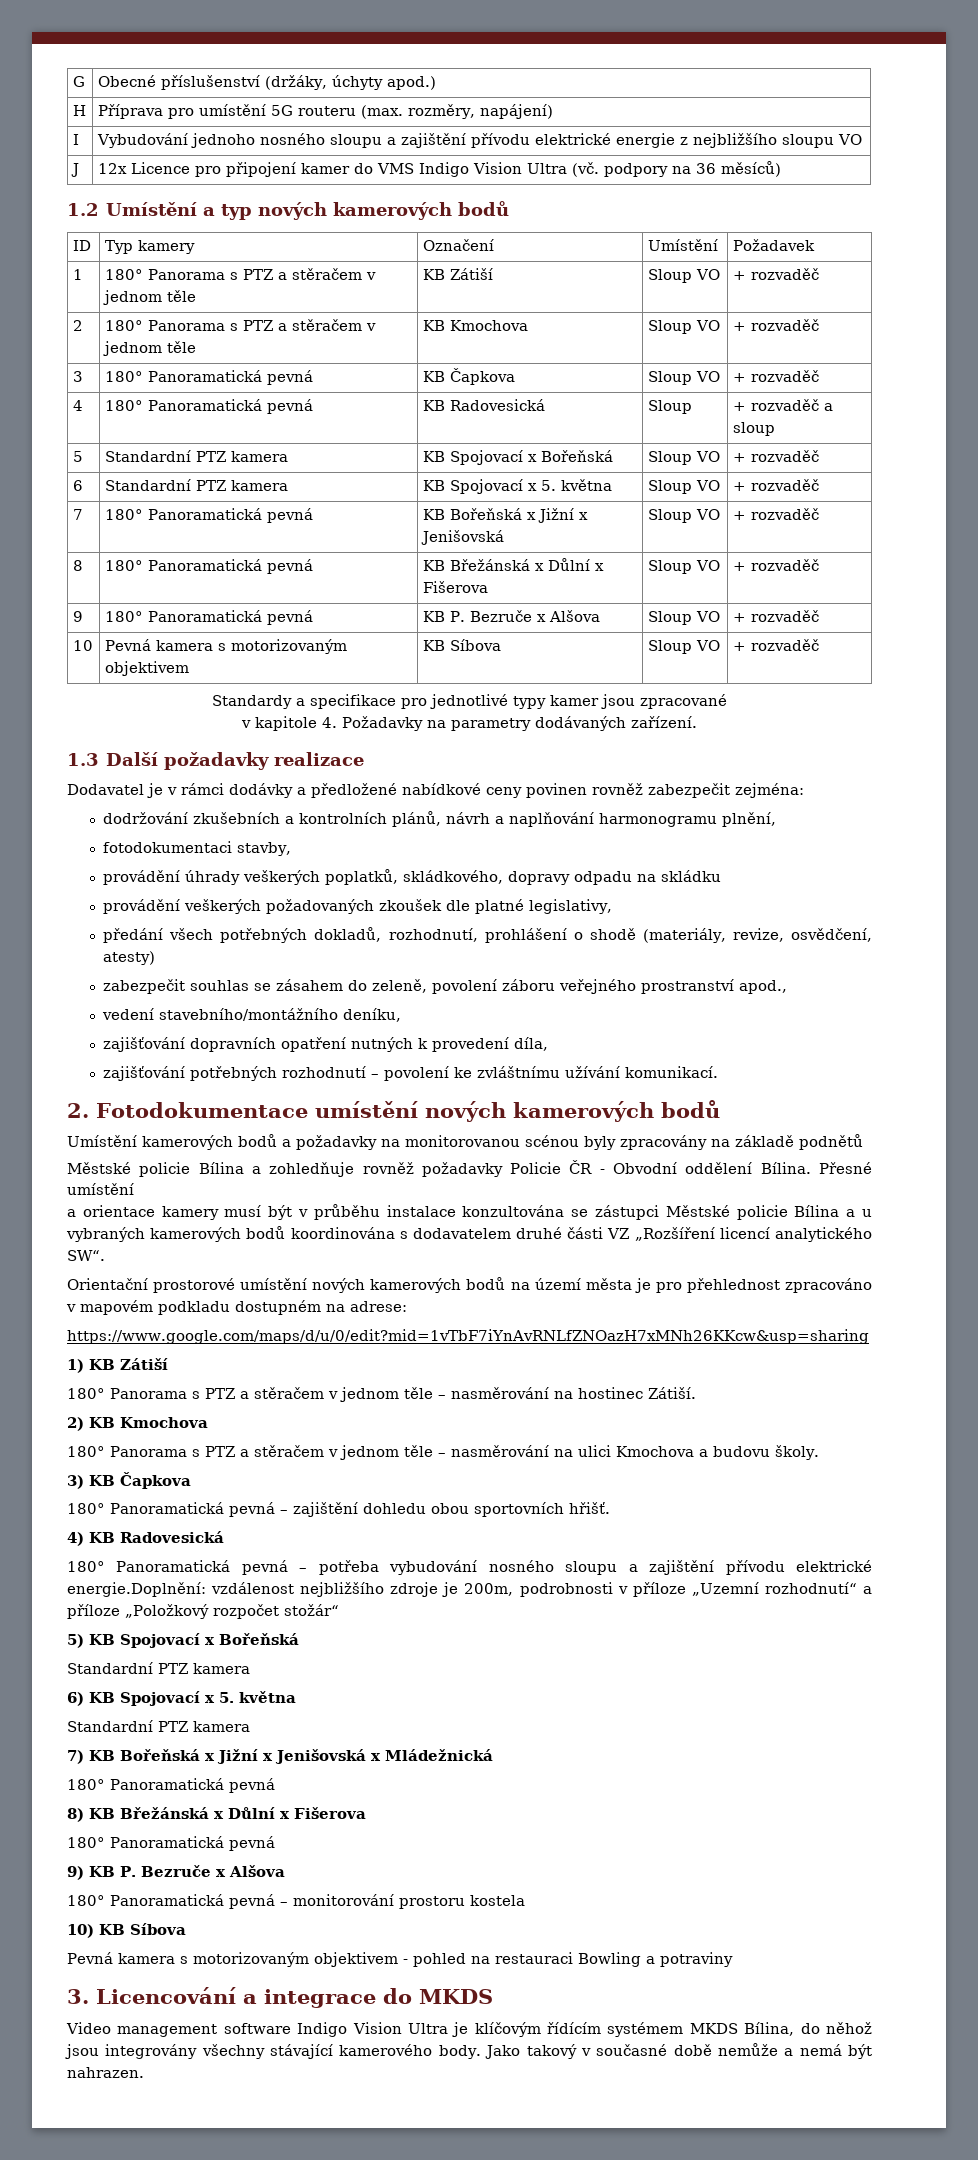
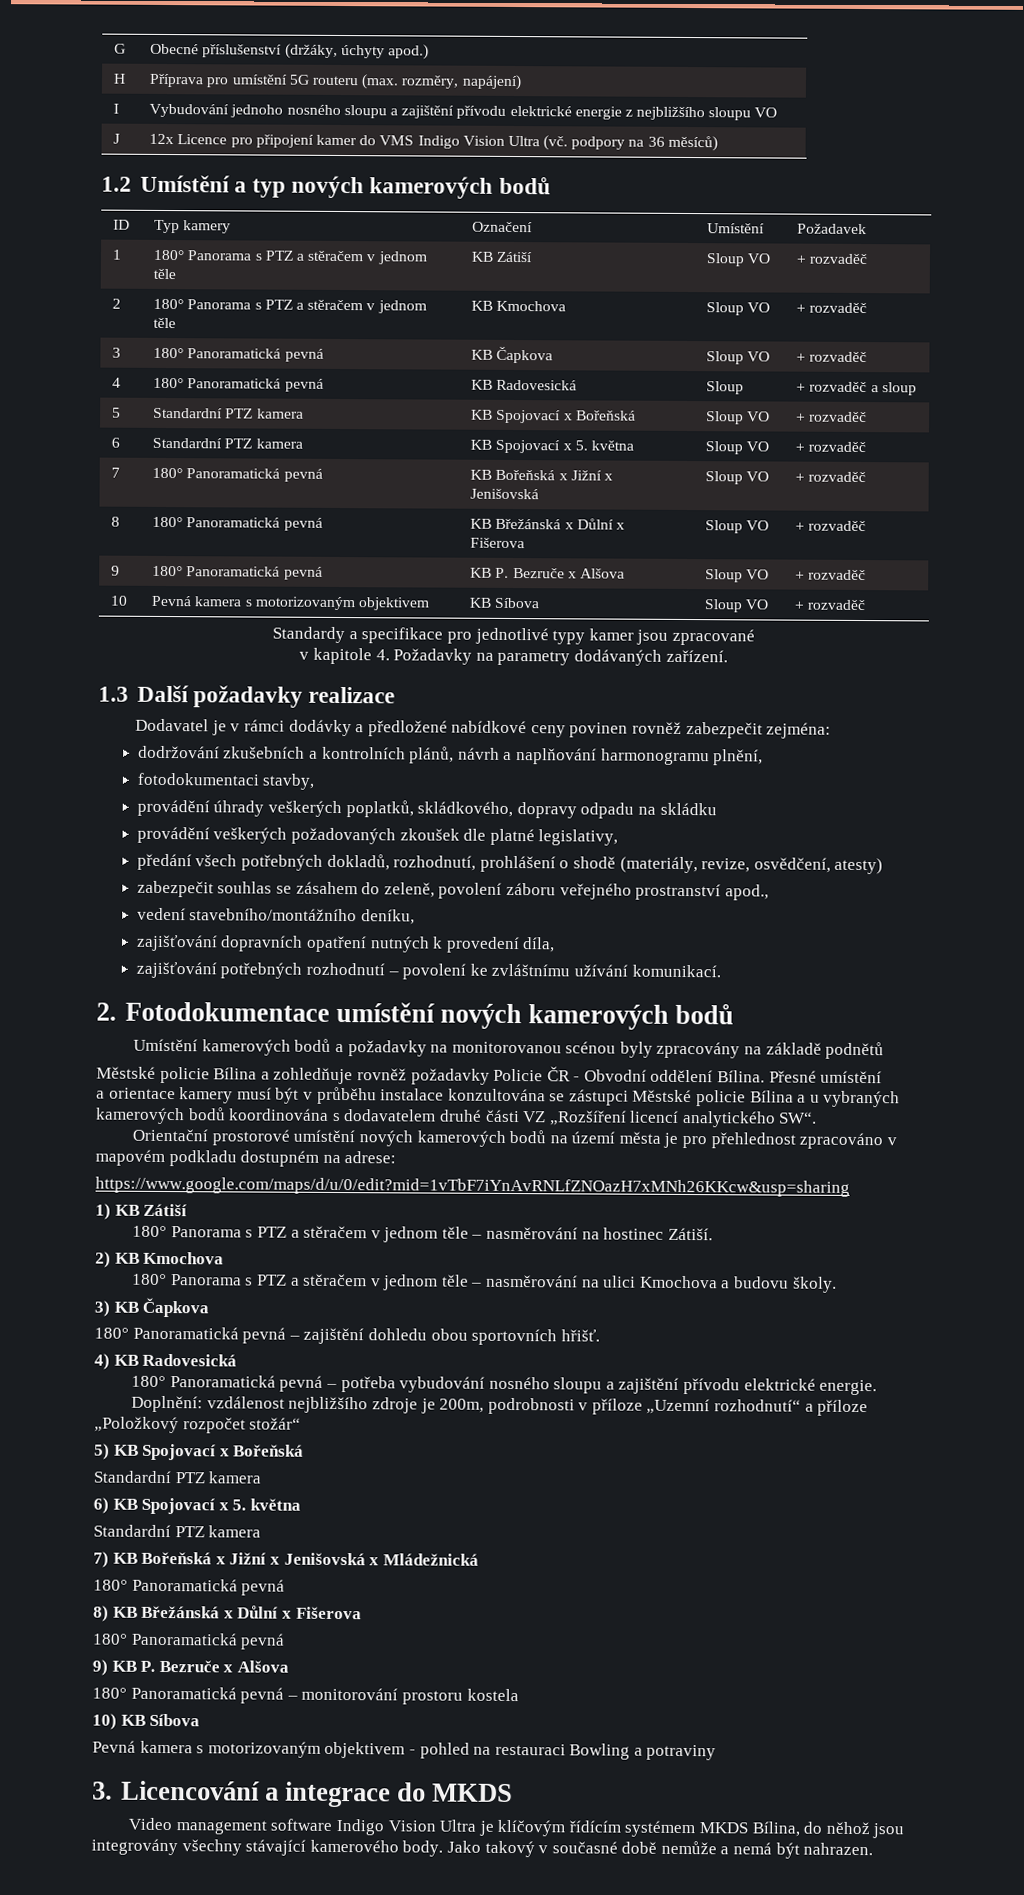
- 180° Panoramatická pevná – potřeba vybudování nosného sloupu a zajištění přívodu elektrické energie.Doplnění: vzdálenost nejbližšího zdroje je 200m, podrobnosti v příloze „Uzemní rozhodnutí“ a příloze „Položkový rozpočet stožár“
+ 180° Panoramatická pevná – potřeba vybudování nosného sloupu a zajištění přívodu elektrické energie.
+ Doplnění: vzdálenost nejbližšího zdroje je 200m, podrobnosti v příloze „Uzemní rozhodnutí“ a příloze „Položkový rozpočet stožár“

